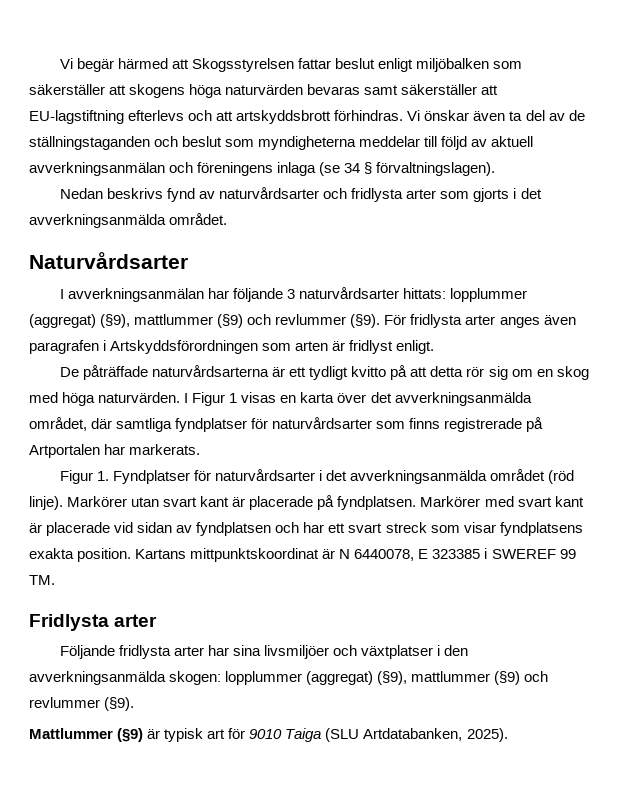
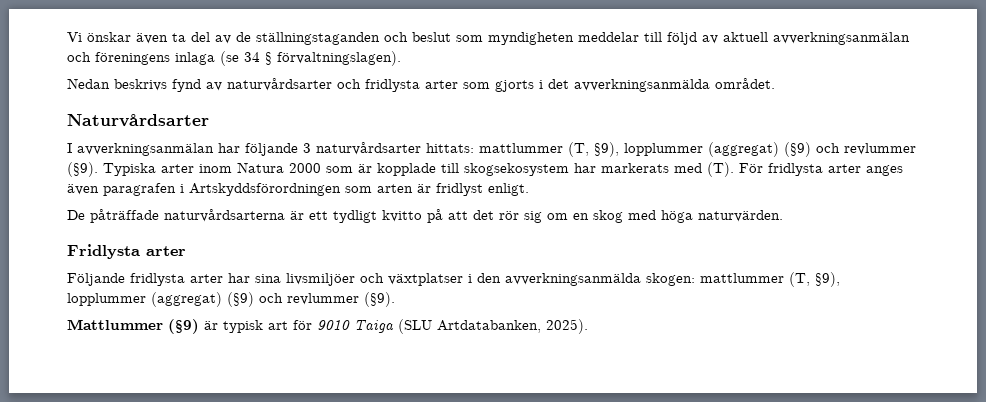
- Vi begär härmed att Skogsstyrelsen fattar beslut enligt miljöbalken som säkerställer att skogens höga naturvärden bevaras samt säkerställer att EU-lagstiftning efterlevs och att artskyddsbrott förhindras. Vi önskar även ta del av de ställningstaganden och beslut som myndigheterna meddelar till följd av aktuell avverkningsanmälan och föreningens inlaga (se 34 § förvaltningslagen).
+ Vi önskar även ta del av de ställningstaganden och beslut som myndigheten meddelar till följd av aktuell avverkningsanmälan och föreningens inlaga (se 34 § förvaltningslagen).
- I avverkningsanmälan har följande 3 naturvårdsarter hittats: lopplummer (aggregat) (§9), mattlummer (§9) och revlummer (§9). För fridlysta arter anges även paragrafen i Artskyddsförordningen som arten är fridlyst enligt.
+ I avverkningsanmälan har följande 3 naturvårdsarter hittats: mattlummer (T, §9), lopplummer (aggregat) (§9) och revlummer (§9). Typiska arter inom Natura 2000 som är kopplade till skogsekosystem har markerats med (T). För fridlysta arter anges även paragrafen i Artskyddsförordningen som arten är fridlyst enligt.
- De påträffade naturvårdsarterna är ett tydligt kvitto på att detta rör sig om en skog med höga naturvärden. I Figur 1 visas en karta över det avverkningsanmälda området, där samtliga fyndplatser för naturvårdsarter som finns registrerade på Artportalen har markerats.
- Figur 1. Fyndplatser för naturvårdsarter i det avverkningsanmälda området (röd linje). Markörer utan svart kant är placerade på fyndplatsen. Markörer med svart kant är placerade vid sidan av fyndplatsen och har ett svart streck som visar fyndplatsens exakta position. Kartans mittpunktskoordinat är N 6440078, E 323385 i SWEREF 99 TM.
+ De påträffade naturvårdsarterna är ett tydligt kvitto på att det rör sig om en skog med höga naturvärden.
- Följande fridlysta arter har sina livsmiljöer och växtplatser i den avverkningsanmälda skogen: lopplummer (aggregat) (§9), mattlummer (§9) och revlummer (§9).
+ Följande fridlysta arter har sina livsmiljöer och växtplatser i den avverkningsanmälda skogen: mattlummer (T, §9), lopplummer (aggregat) (§9) och revlummer (§9).

